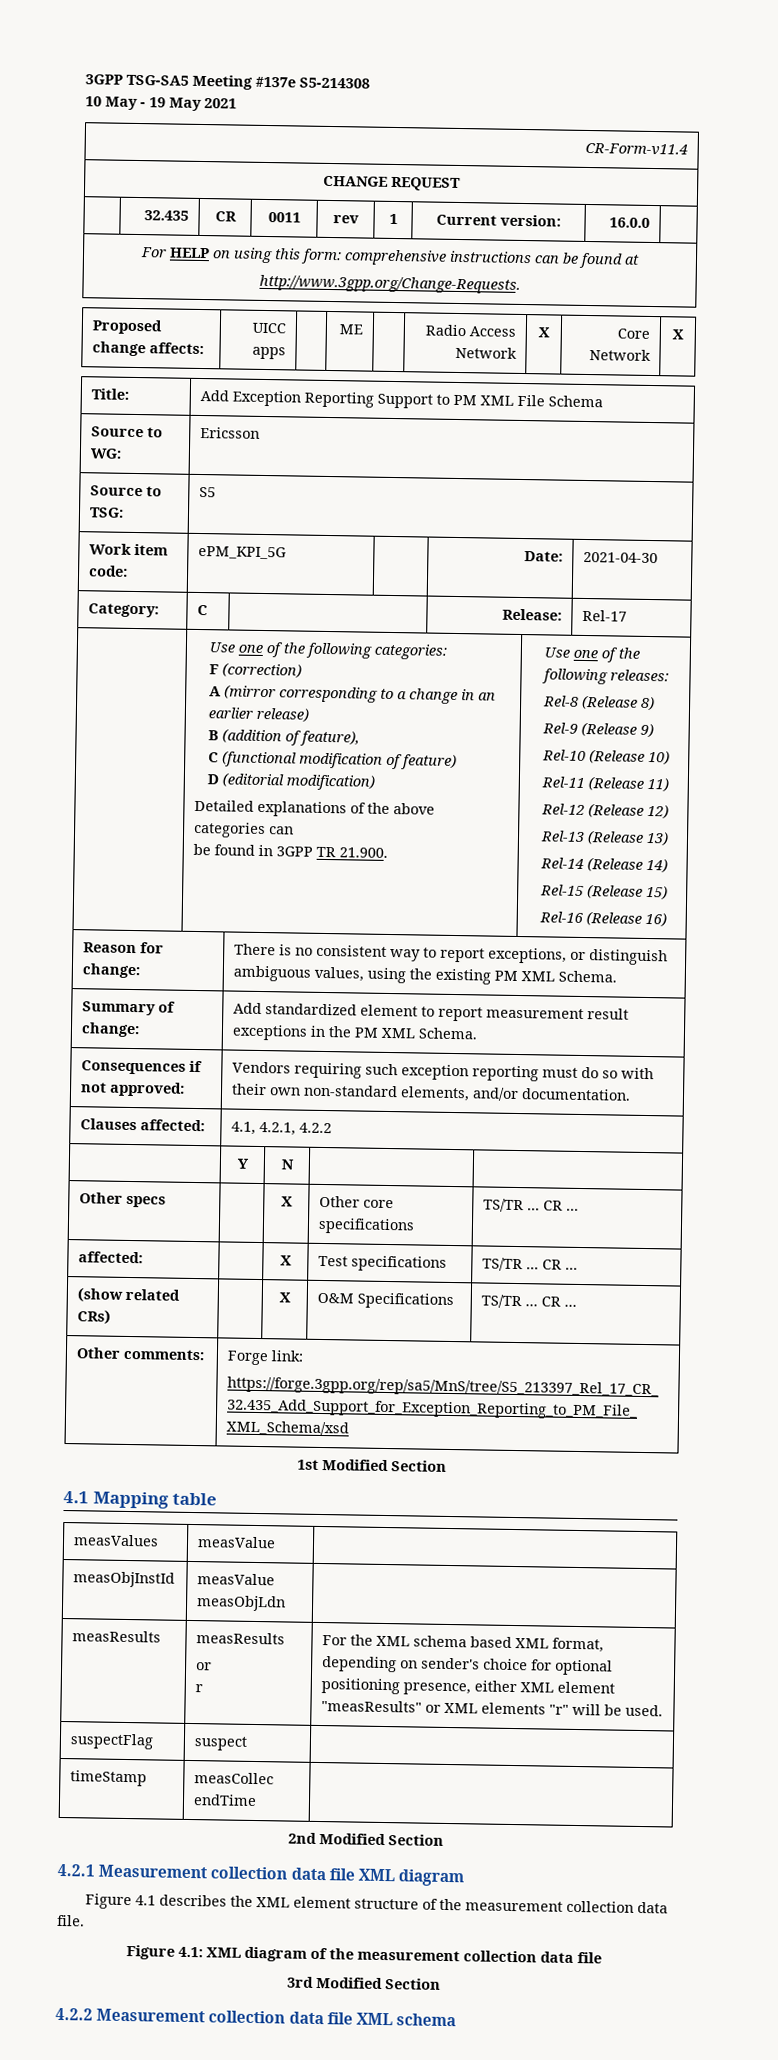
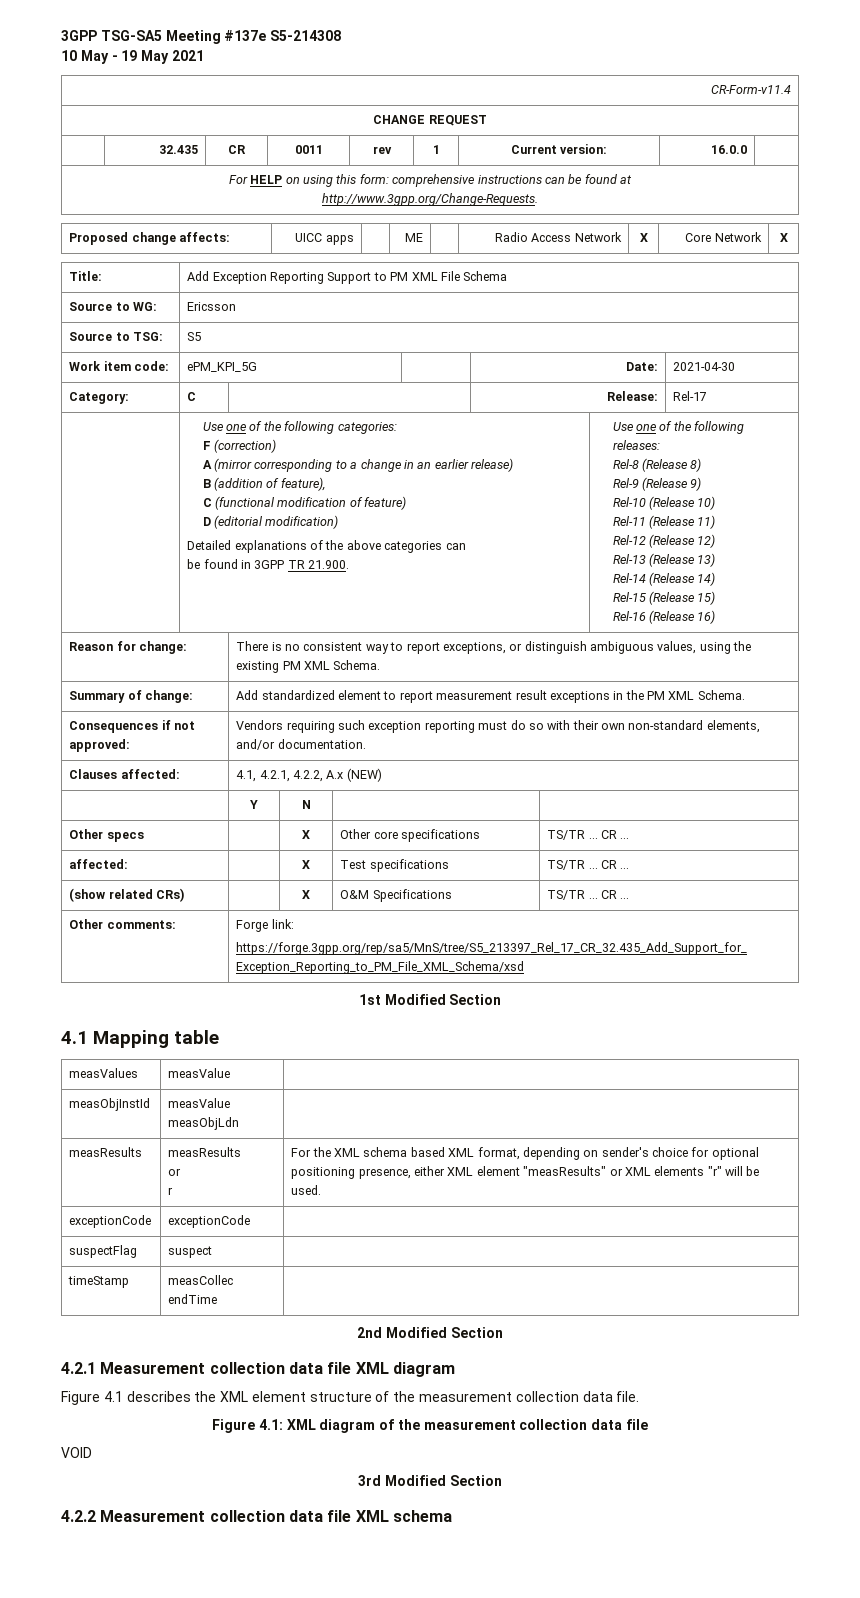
- Clauses affected: | 4.1, 4.2.1, 4.2.2
+ Clauses affected: | 4.1, 4.2.1, 4.2.2, A.x (NEW)
+ exceptionCode | exceptionCode |
+ VOID

